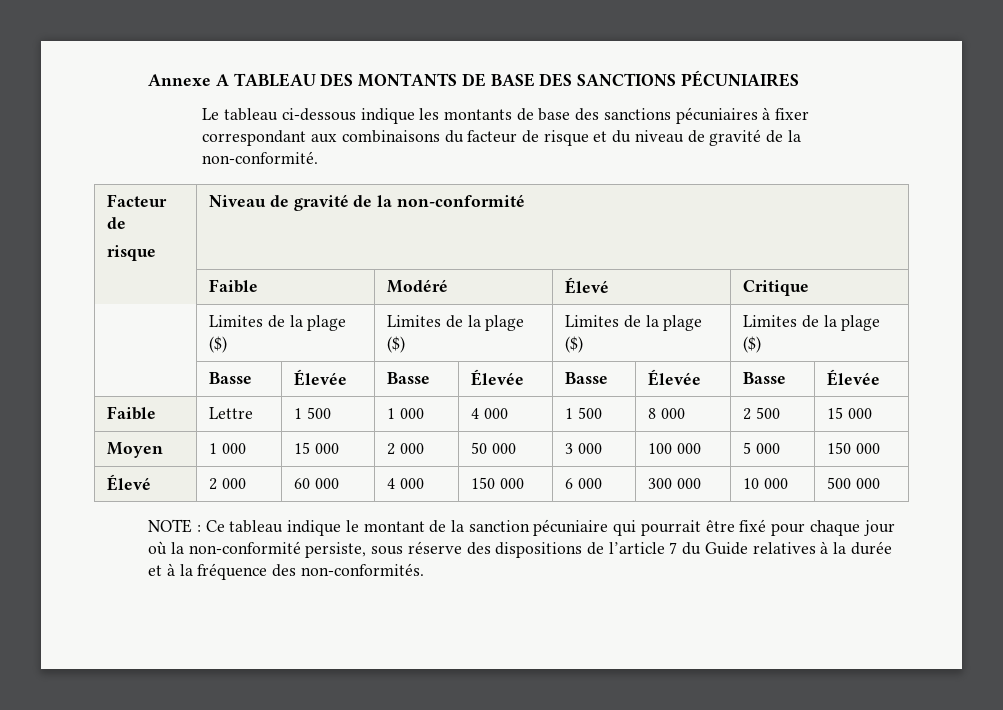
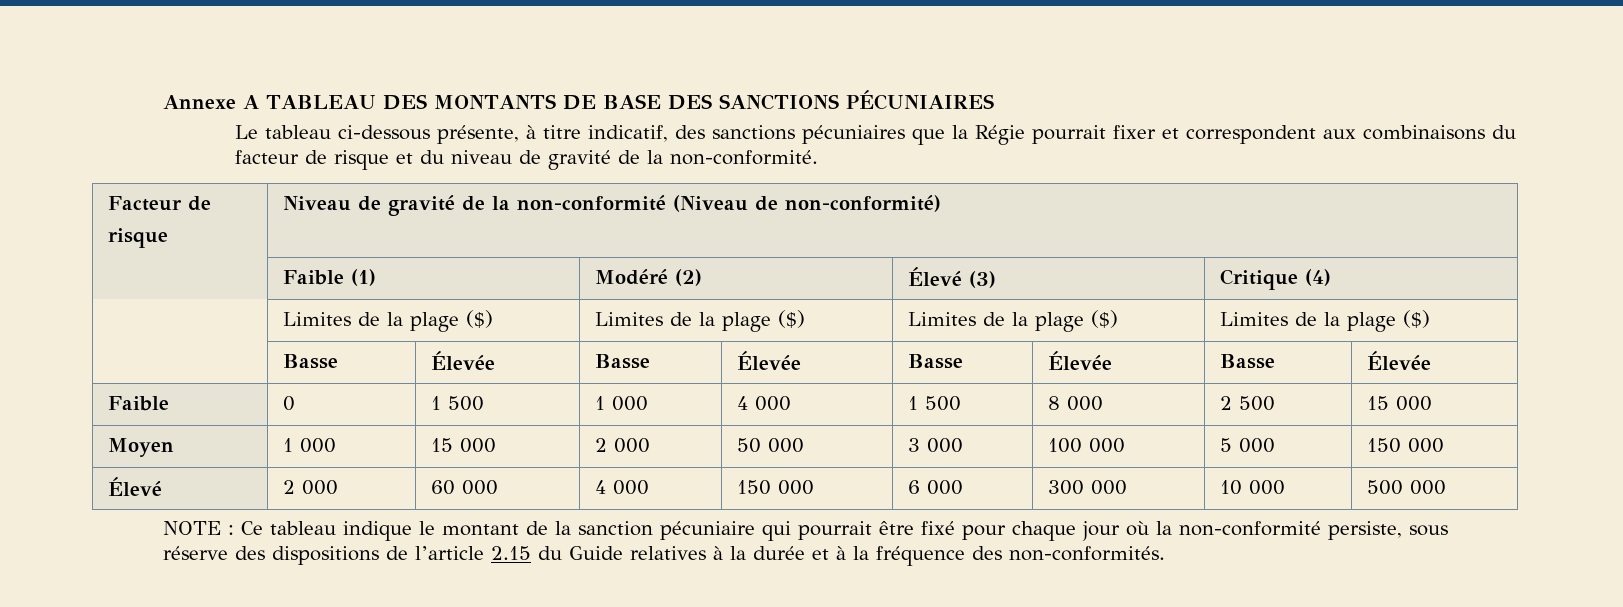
- Le tableau ci-dessous indique les montants de base des sanctions pécuniaires à fixer correspondant aux combinaisons du facteur de risque et du niveau de gravité de la non-conformité.
+ Le tableau ci-dessous présente, à titre indicatif, des sanctions pécuniaires que la Régie pourrait fixer et correspondent aux combinaisons du facteur de risque et du niveau de gravité de la non-conformité.
  Facteur de
- risque | Niveau de gravité de la non-conformité
- | Faible | Modéré | Élevé | Critique
+ risque | Niveau de gravité de la non-conformité (Niveau de non-conformité)
+ | Faible (1) | Modéré (2) | Élevé (3) | Critique (4)
- Faible | Lettre | 1 500 | 1 000 | 4 000 | 1 500 | 8 000 | 2 500 | 15 000
+ Faible | 0 | 1 500 | 1 000 | 4 000 | 1 500 | 8 000 | 2 500 | 15 000
- NOTE : Ce tableau indique le montant de la sanction pécuniaire qui pourrait être fixé pour chaque jour où la non-conformité persiste, sous réserve des dispositions de l’article 7 du Guide relatives à la durée et à la fréquence des non-conformités.
+ NOTE : Ce tableau indique le montant de la sanction pécuniaire qui pourrait être fixé pour chaque jour où la non-conformité persiste, sous réserve des dispositions de l’article 2.15 du Guide relatives à la durée et à la fréquence des non-conformités.

